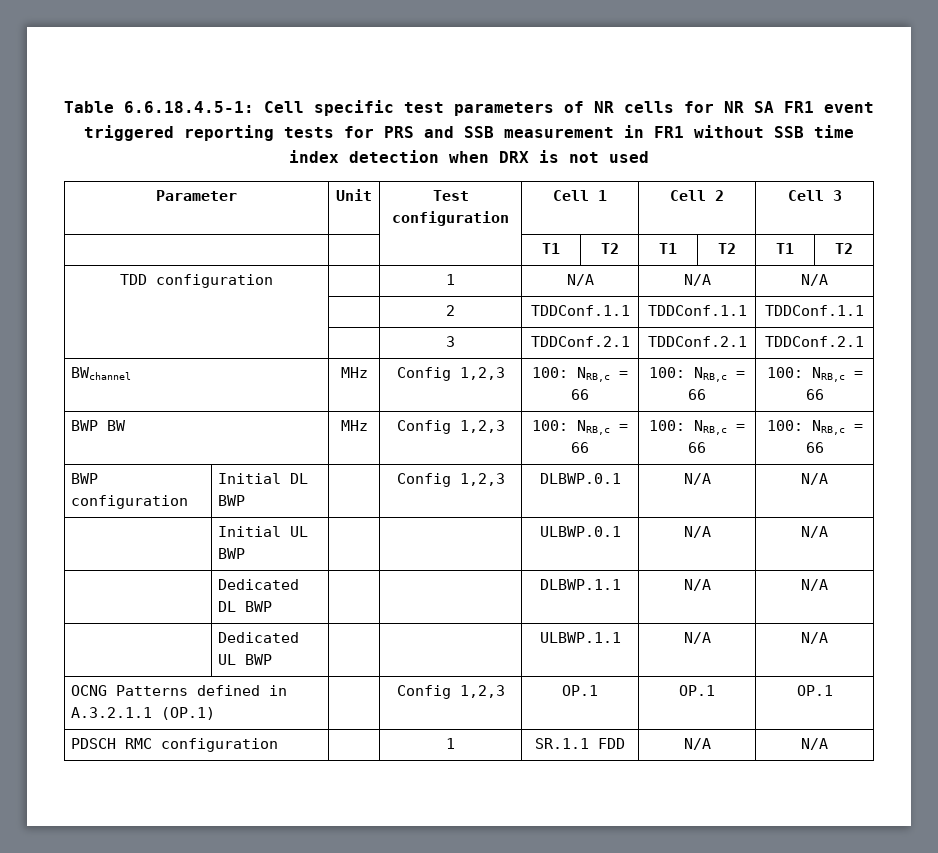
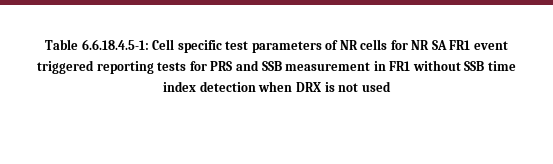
- Parameter | Unit | Test configuration | Cell 1 | Cell 2 | Cell 3
- | | | T1 | T2 | T1 | T2 | T1 | T2
- TDD configuration | | 1 | N/A | N/A | N/A
- | | 2 | TDDConf.1.1 | TDDConf.1.1 | TDDConf.1.1
- | | 3 | TDDConf.2.1 | TDDConf.2.1 | TDDConf.2.1
- BWchannel | MHz | Config 1,2,3 | 100: NRB,c = 66 | 100: NRB,c = 66 | 100: NRB,c = 66
- BWP BW | MHz | Config 1,2,3 | 100: NRB,c = 66 | 100: NRB,c = 66 | 100: NRB,c = 66
- BWP configuration | Initial DL BWP | | Config 1,2,3 | DLBWP.0.1 | N/A | N/A
- | Initial UL BWP | | | ULBWP.0.1 | N/A | N/A
- | Dedicated DL BWP | | | DLBWP.1.1 | N/A | N/A
- | Dedicated UL BWP | | | ULBWP.1.1 | N/A | N/A
- OCNG Patterns defined in A.3.2.1.1 (OP.1) | | Config 1,2,3 | OP.1 | OP.1 | OP.1
- PDSCH RMC configuration | | 1 | SR.1.1 FDD | N/A | N/A

